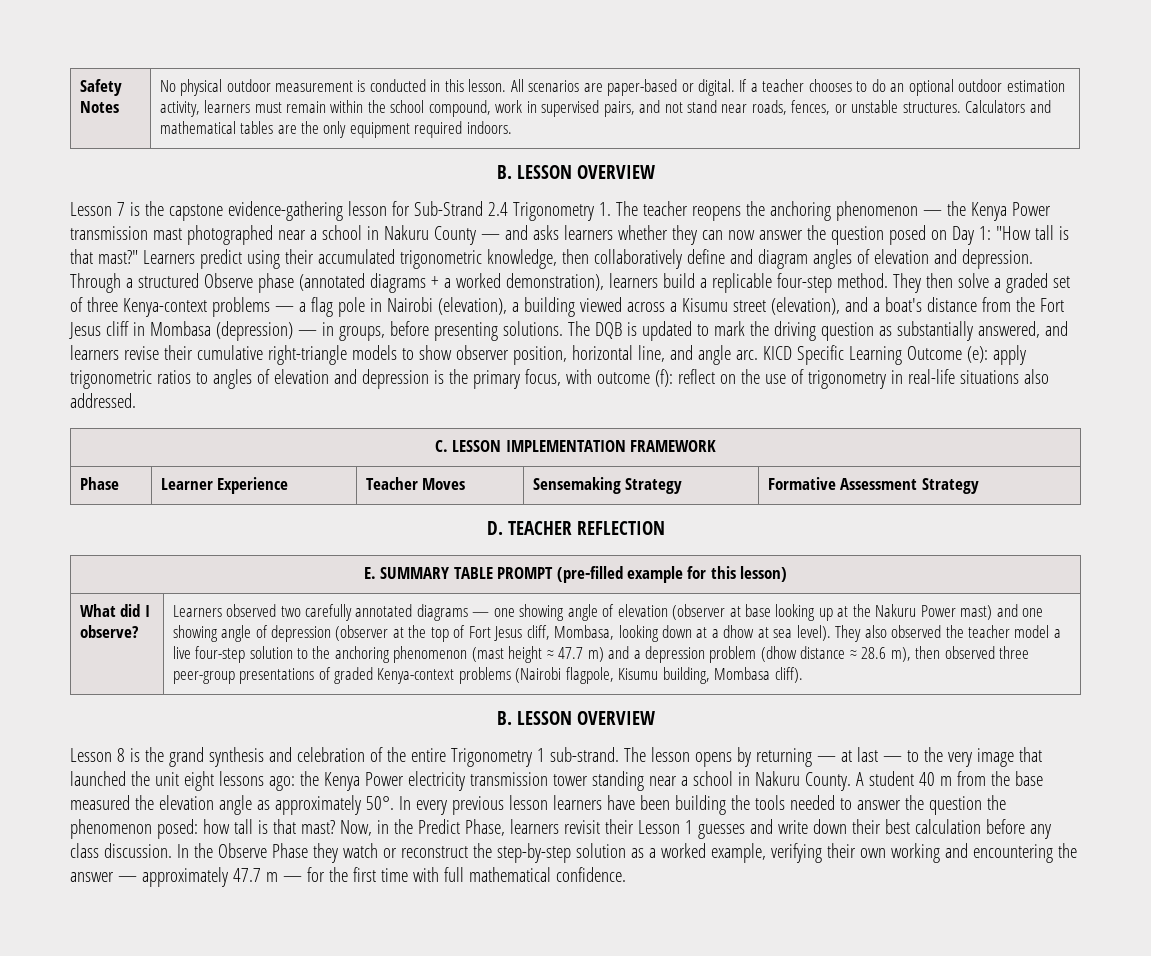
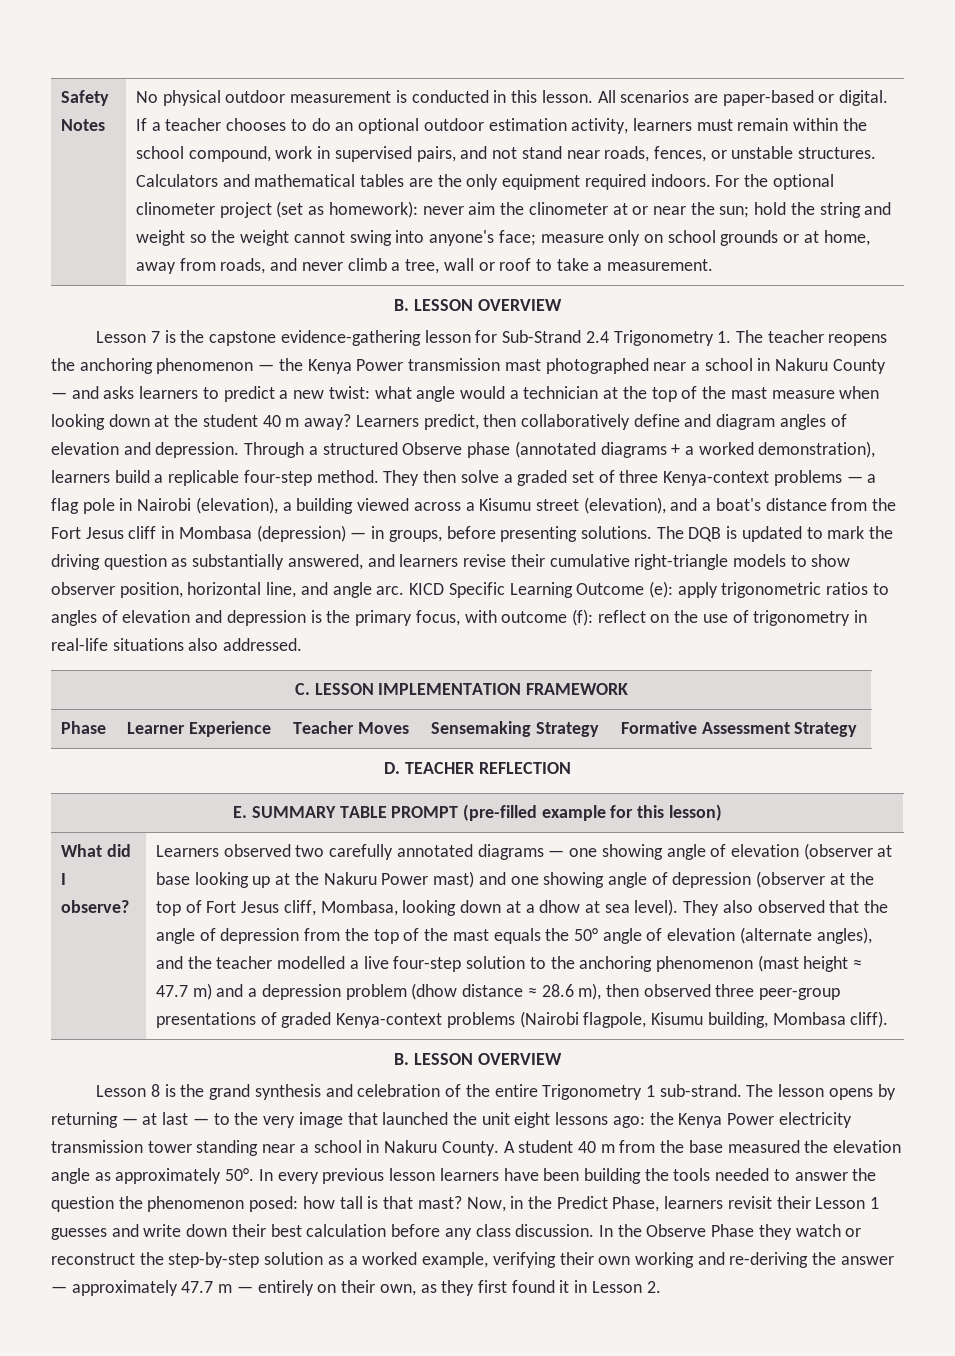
+ For the optional clinometer project (set as homework): never aim the clinometer at or near the sun; hold the string and weight so the weight cannot swing into anyone's face; measure only on school grounds or at home, away from roads, and never climb a tree, wall or roof to take a measurement.
- Lesson 7 is the capstone evidence-gathering lesson for Sub-Strand 2.4 Trigonometry 1. The teacher reopens the anchoring phenomenon — the Kenya Power transmission mast photographed near a school in Nakuru County — and asks learners whether they can now answer the question posed on Day 1: "How tall is that mast?" Learners predict using their accumulated trigonometric knowledge, then collaboratively define and diagram angles of elevation and depression.
+ Lesson 7 is the capstone evidence-gathering lesson for Sub-Strand 2.4 Trigonometry 1. The teacher reopens the anchoring phenomenon — the Kenya Power transmission mast photographed near a school in Nakuru County — and asks learners to predict a new twist: what angle would a technician at the top of the mast measure when looking down at the student 40 m away? Learners predict, then collaboratively define and diagram angles of elevation and depression.
- They also observed the teacher model a live four-step solution to the anchoring phenomenon (mast height ≈ 47.7 m) and a depression problem (dhow distance ≈ 28.6 m), then observed three peer-group presentations of graded Kenya-context problems (Nairobi flagpole, Kisumu building, Mombasa cliff).
+ They also observed that the angle of depression from the top of the mast equals the 50° angle of elevation (alternate angles), and the teacher modelled a live four-step solution to the anchoring phenomenon (mast height ≈ 47.7 m) and a depression problem (dhow distance ≈ 28.6 m), then observed three peer-group presentations of graded Kenya-context problems (Nairobi flagpole, Kisumu building, Mombasa cliff).
- In the Observe Phase they watch or reconstruct the step-by-step solution as a worked example, verifying their own working and encountering the answer — approximately 47.7 m — for the first time with full mathematical confidence.
+ In the Observe Phase they watch or reconstruct the step-by-step solution as a worked example, verifying their own working and re-deriving the answer — approximately 47.7 m — entirely on their own, as they first found it in Lesson 2.

